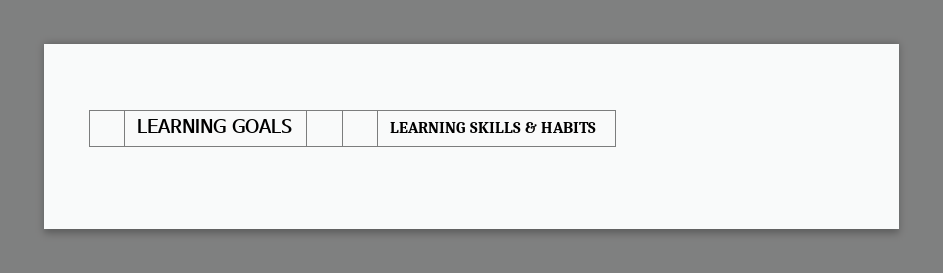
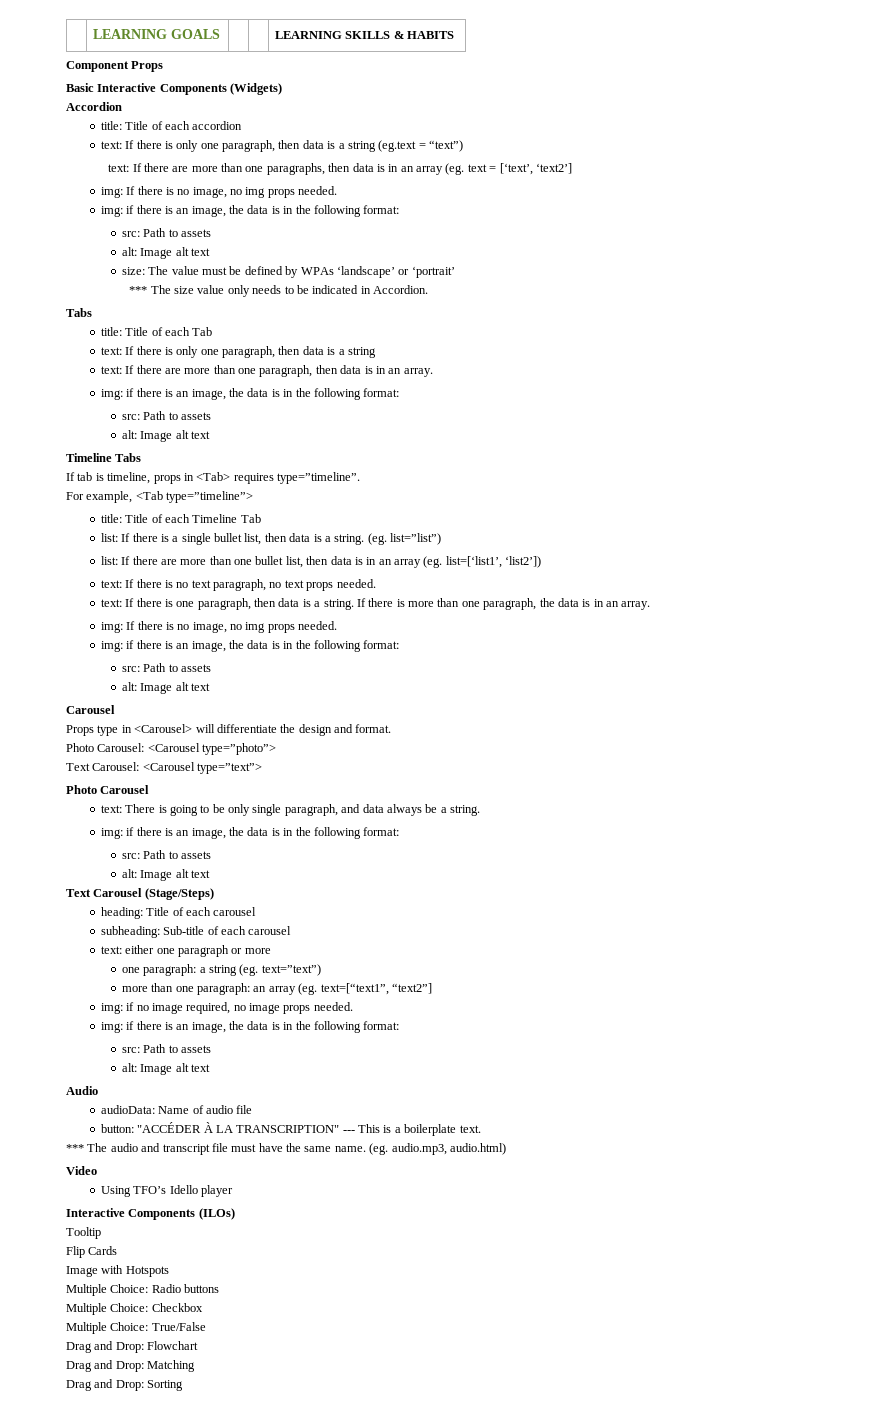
+ Component Props
+ Basic Interactive Components (Widgets)
+ Accordion
+ title: Title of each accordion
+ text: If there is only one paragraph, then data is a string (eg.text = “text”)
+ text: If there are more than one paragraphs, then data is in an array (eg. text = [‘text’, ‘text2’]
+ img: If there is no image, no img props needed.
+ img: if there is an image, the data is in the following format:
+ src: Path to assets
+ alt: Image alt text
+ size: The value must be defined by WPAs ‘landscape’ or ‘portrait’
+ *** The size value only needs to be indicated in Accordion.
+ Tabs
+ title: Title of each Tab
+ text: If there is only one paragraph, then data is a string
+ text: If there are more than one paragraph, then data is in an array.
+ img: if there is an image, the data is in the following format:
+ src: Path to assets
+ alt: Image alt text
+ Timeline Tabs
+ If tab is timeline, props in <Tab> requires type=”timeline”.
+ For example, <Tab type=”timeline”>
+ title: Title of each Timeline Tab
+ list: If there is a single bullet list, then data is a string. (eg. list=”list”)
+ list: If there are more than one bullet list, then data is in an array (eg. list=[‘list1’, ‘list2’])
+ text: If there is no text paragraph, no text props needed.
+ text: If there is one paragraph, then data is a string. If there is more than one paragraph, the data is in an array.
+ img: If there is no image, no img props needed.
+ img: if there is an image, the data is in the following format:
+ src: Path to assets
+ alt: Image alt text
+ Carousel
+ Props type in <Carousel> will differentiate the design and format.
+ Photo Carousel: <Carousel type=”photo”>
+ Text Carousel: <Carousel type=”text”>
+ Photo Carousel
+ text: There is going to be only single paragraph, and data always be a string.
+ img: if there is an image, the data is in the following format:
+ src: Path to assets
+ alt: Image alt text
+ Text Carousel (Stage/Steps)
+ heading: Title of each carousel
+ subheading: Sub-title of each carousel
+ text: either one paragraph or more
+ one paragraph: a string (eg. text=”text”)
+ more than one paragraph: an array (eg. text=[“text1”, “text2”]
+ img: if no image required, no image props needed.
+ img: if there is an image, the data is in the following format:
+ src: Path to assets
+ alt: Image alt text
+ Audio
+ audioData: Name of audio file
+ button: "ACCÉDER À LA TRANSCRIPTION" --- This is a boilerplate text.
+ *** The audio and transcript file must have the same name. (eg. audio.mp3, audio.html)
+ Video
+ Using TFO’s Idello player
+ Interactive Components (ILOs)
+ Tooltip
+ Flip Cards
+ Image with Hotspots
+ Multiple Choice: Radio buttons
+ Multiple Choice: Checkbox
+ Multiple Choice: True/False
+ Drag and Drop: Flowchart
+ Drag and Drop: Matching
+ Drag and Drop: Sorting

